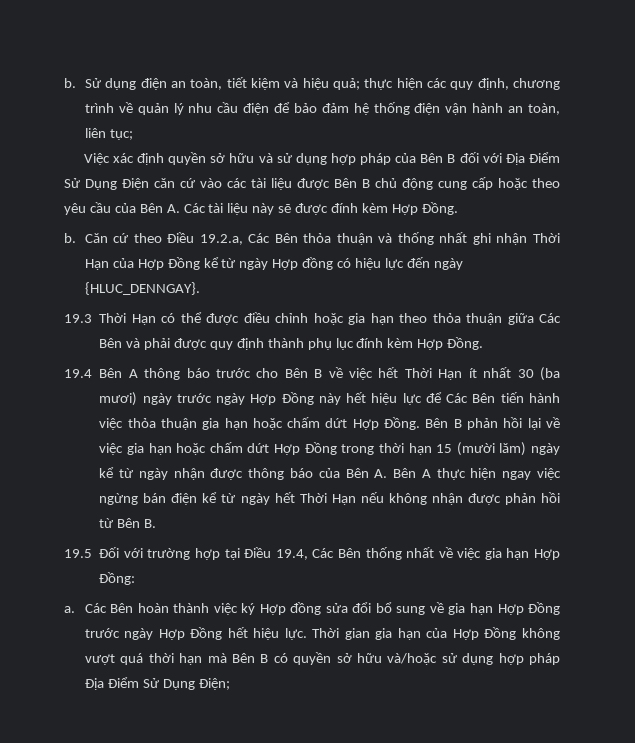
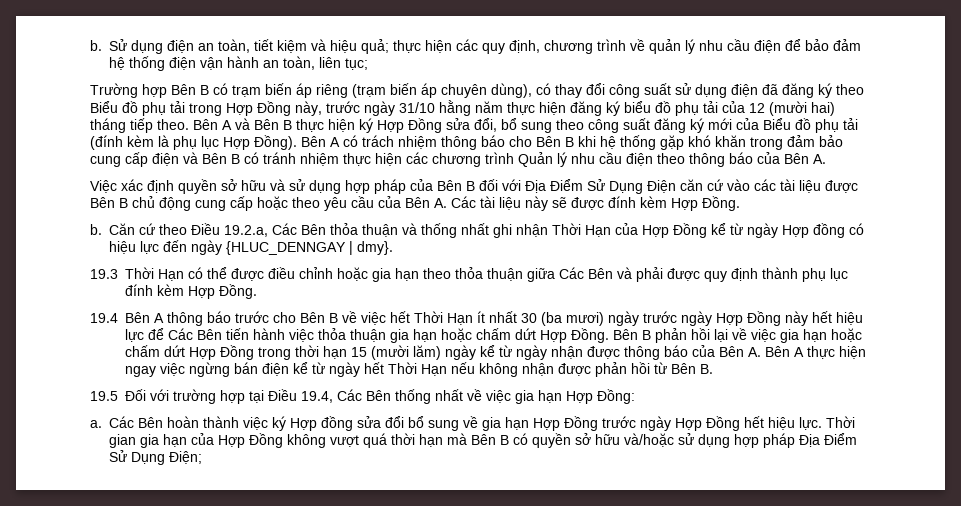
+ Trường hợp Bên B có trạm biến áp riêng (trạm biến áp chuyên dùng), có thay đổi công suất sử dụng điện đã đăng ký theo Biểu đồ phụ tải trong Hợp Đồng này, trước ngày 31/10 hằng năm thực hiện đăng ký biểu đồ phụ tải của 12 (mười hai) tháng tiếp theo. Bên A và Bên B thực hiện ký Hợp Đồng sửa đổi, bổ sung theo công suất đăng ký mới của Biểu đồ phụ tải (đính kèm là phụ lục Hợp Đồng). Bên A có trách nhiệm thông báo cho Bên B khi hệ thống gặp khó khăn trong đảm bảo cung cấp điện và Bên B có tránh nhiệm thực hiện các chương trình Quản lý nhu cầu điện theo thông báo của Bên A.
- Căn cứ theo Điều 19.2.a, Các Bên thỏa thuận và thống nhất ghi nhận Thời Hạn của Hợp Đồng kể từ ngày Hợp đồng có hiệu lực đến ngày {HLUC_DENNGAY}.
+ Căn cứ theo Điều 19.2.a, Các Bên thỏa thuận và thống nhất ghi nhận Thời Hạn của Hợp Đồng kể từ ngày Hợp đồng có hiệu lực đến ngày {HLUC_DENNGAY | dmy}.

